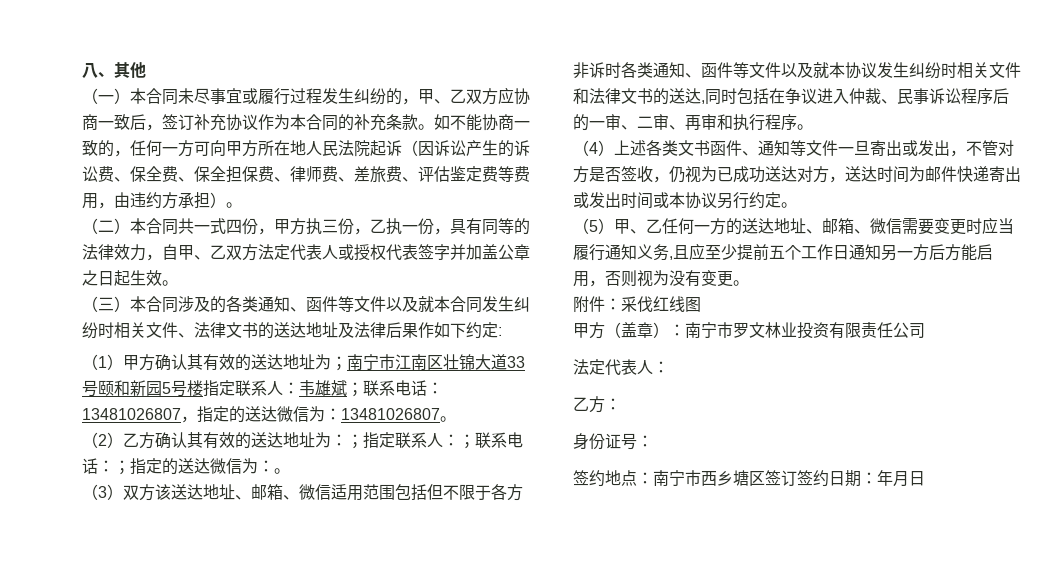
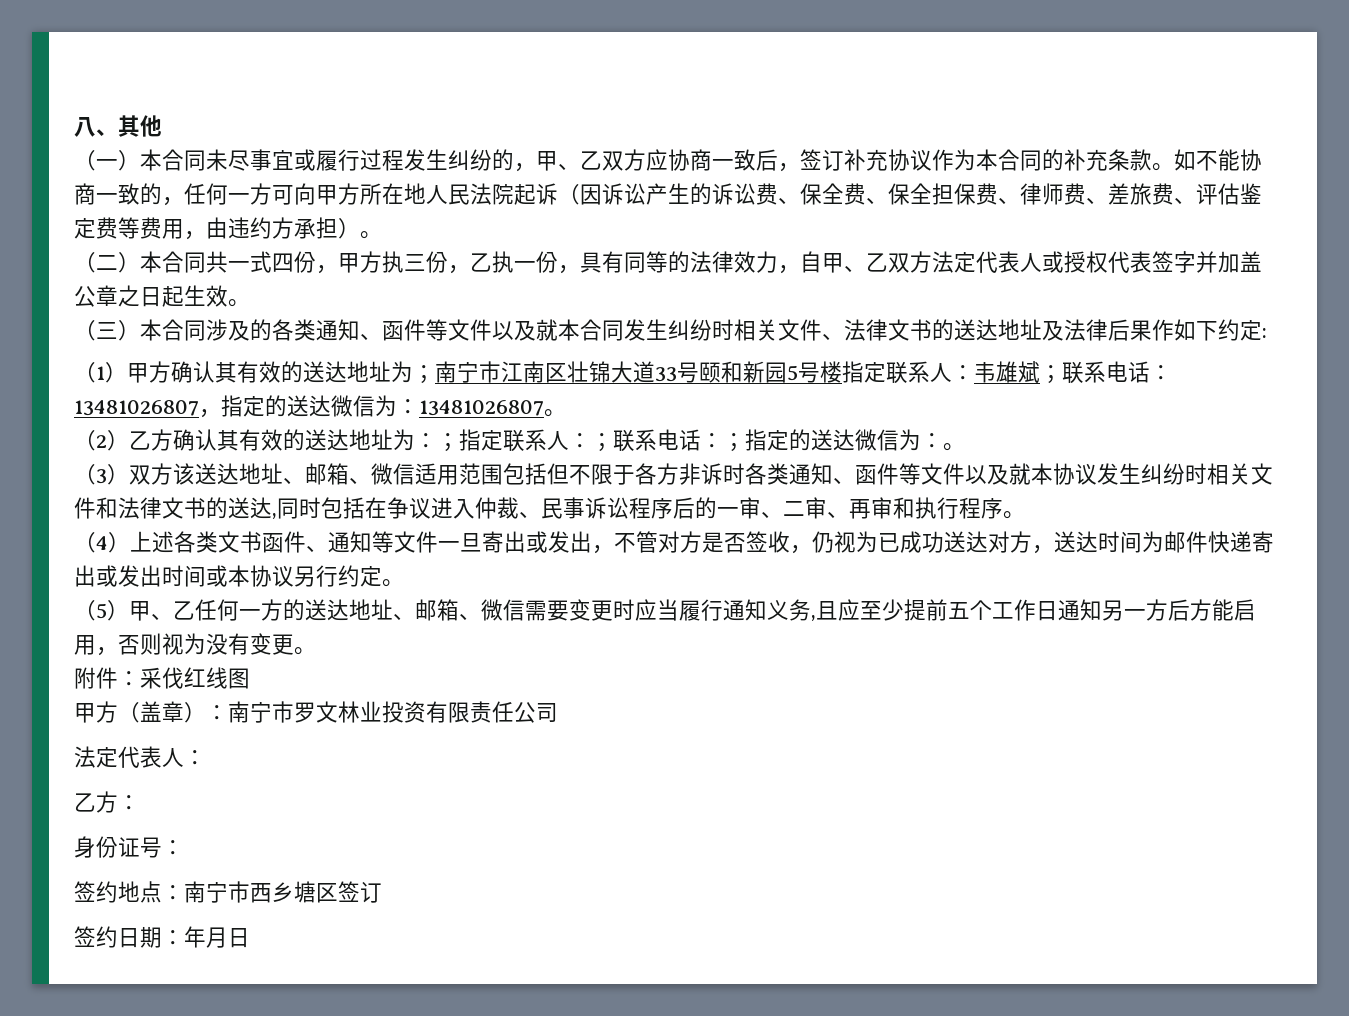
- 签约地点：南宁市西乡塘区签订签约日期：年月日
+ 签约地点：南宁市西乡塘区签订
+ 签约日期：年月日

